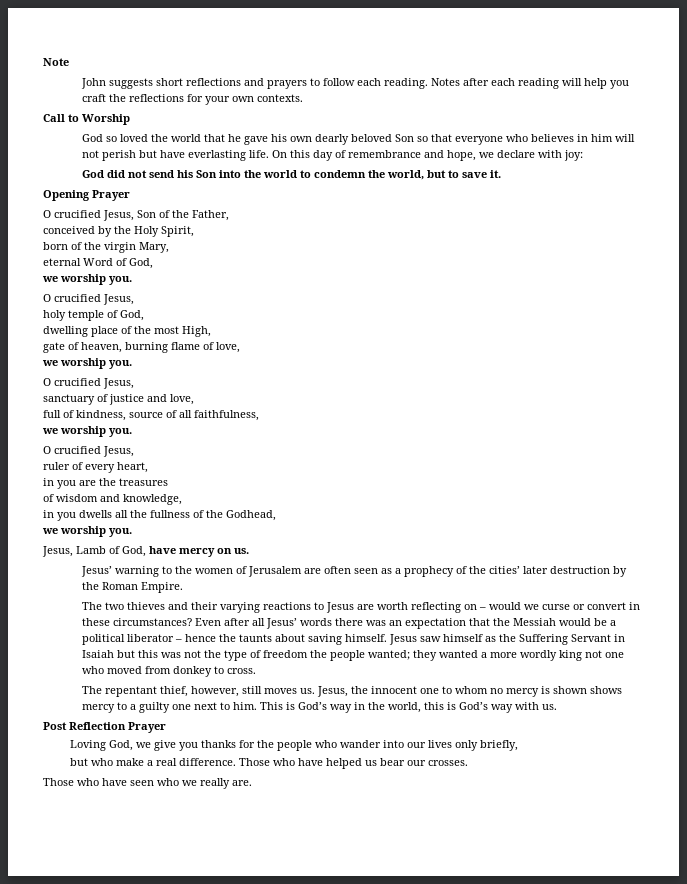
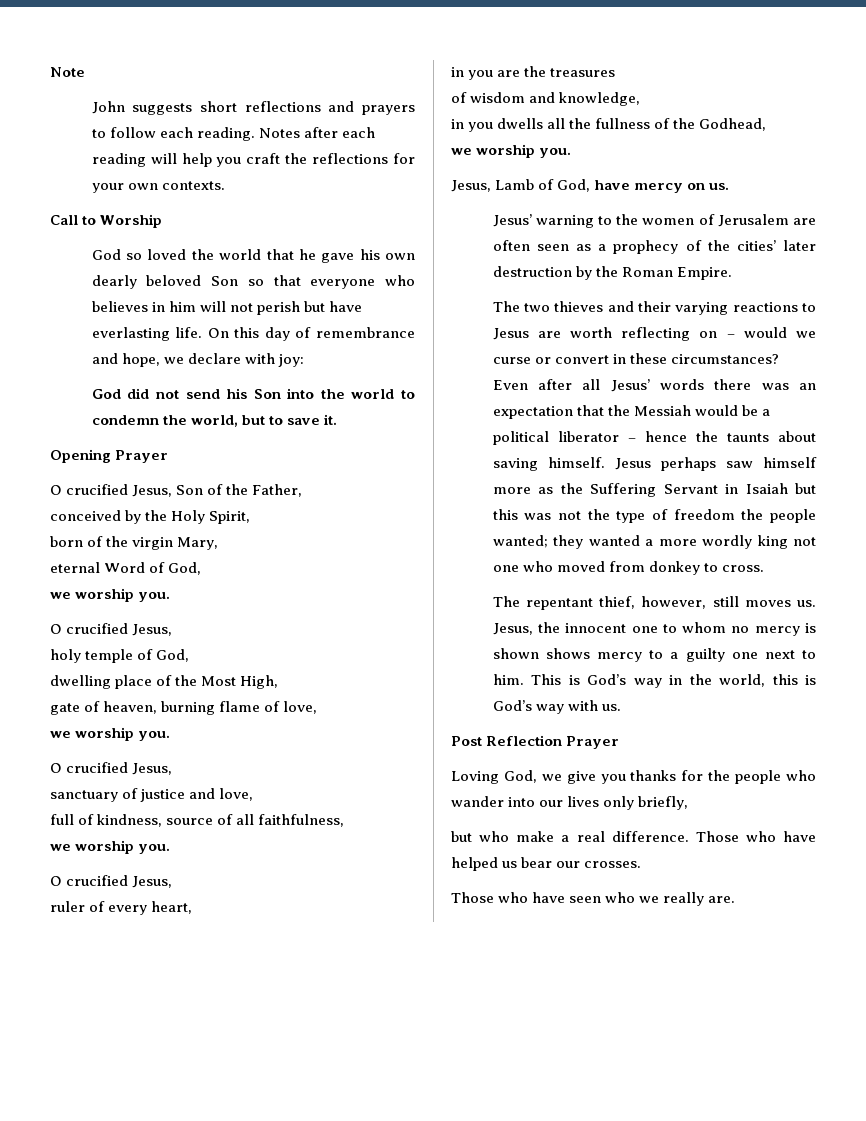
- dwelling place of the most High,
+ dwelling place of the Most High,
- Jesus saw himself as the Suffering Servant in Isaiah but this was not the type of freedom the people wanted; they wanted a more wordly king not one who moved from donkey to cross.
+ Jesus perhaps saw himself more as the Suffering Servant in Isaiah but this was not the type of freedom the people wanted; they wanted a more wordly king not one who moved from donkey to cross.

